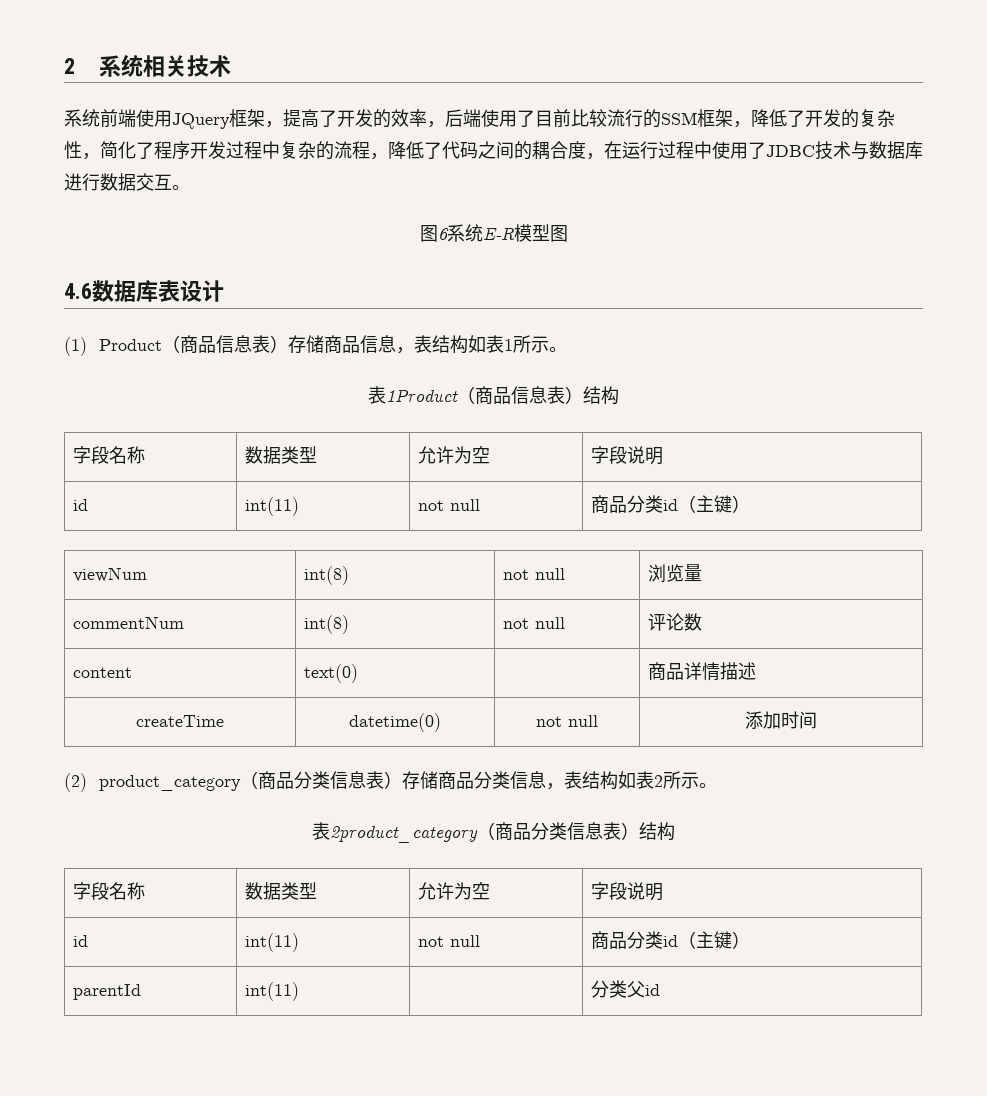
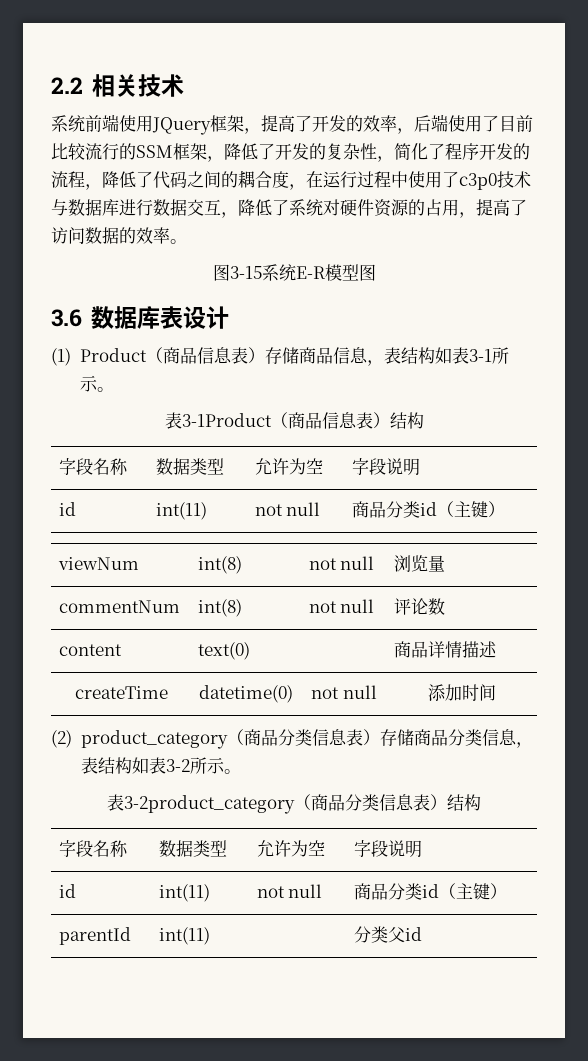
- 2系统相关技术
+ 2.2相关技术
- 系统前端使用JQuery框架，提高了开发的效率，后端使用了目前比较流行的SSM框架，降低了开发的复杂性，简化了程序开发过程中复杂的流程，降低了代码之间的耦合度，在运行过程中使用了JDBC技术与数据库进行数据交互。
+ 系统前端使用JQuery框架，提高了开发的效率，后端使用了目前比较流行的SSM框架，降低了开发的复杂性，简化了程序开发的流程，降低了代码之间的耦合度，在运行过程中使用了c3p0技术与数据库进行数据交互，降低了系统对硬件资源的占用，提高了访问数据的效率。
- 图6系统E-R模型图
+ 图3-15系统E-R模型图
- 4.6数据库表设计
+ 3.6数据库表设计
- (1) Product（商品信息表）存储商品信息，表结构如表1所示。
- 表1Product（商品信息表）结构
+ (1) Product（商品信息表）存储商品信息，表结构如表3-1所示。
+ 表3-1Product（商品信息表）结构
- (2) product_category（商品分类信息表）存储商品分类信息，表结构如表2所示。
- 表2product_category（商品分类信息表）结构
+ (2) product_category（商品分类信息表）存储商品分类信息，表结构如表3-2所示。
+ 表3-2product_category（商品分类信息表）结构

